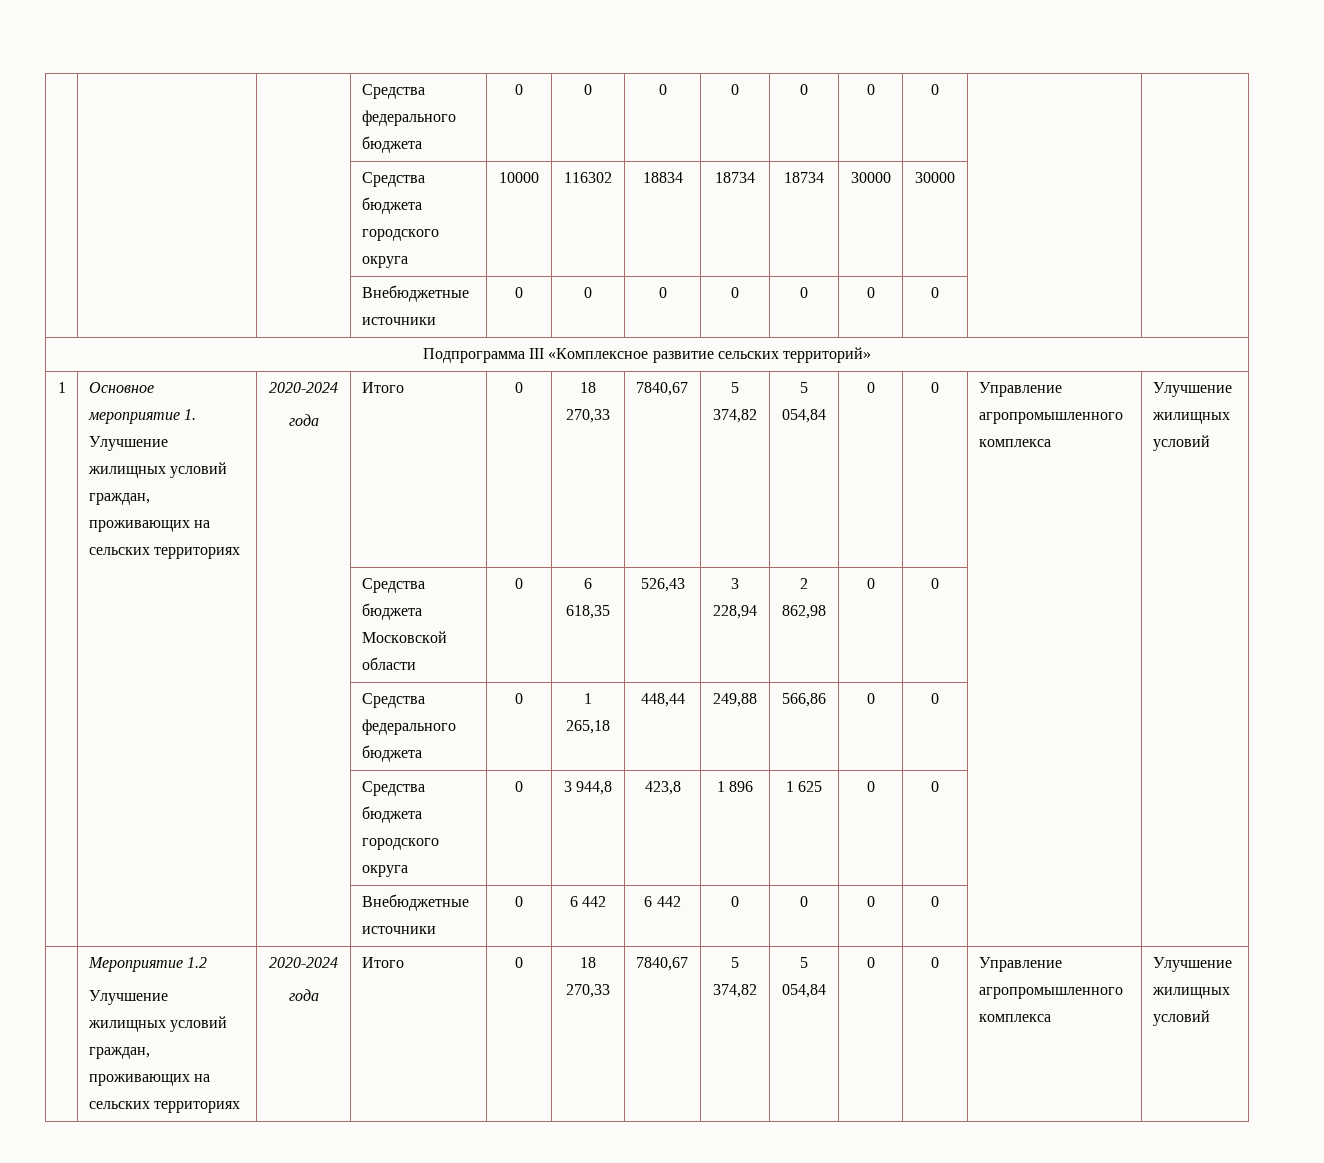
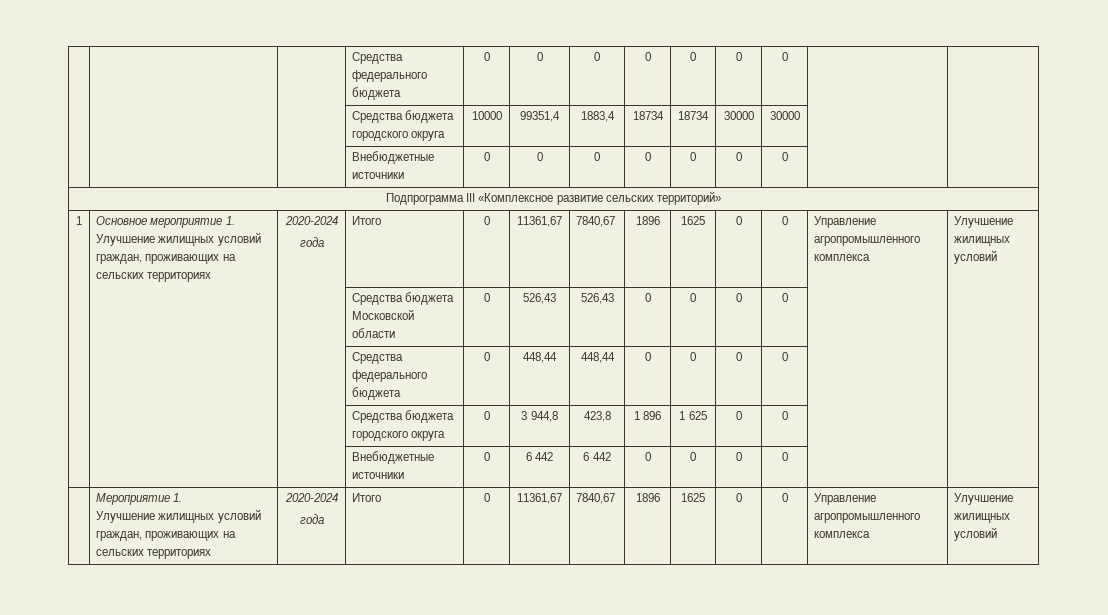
- | | | Средства бюджета городского округа | 10000 | 116302 | 18834 | 18734 | 18734 | 30000 | 30000 | |
+ | | | Средства бюджета городского округа | 10000 | 99351,4 | 1883,4 | 18734 | 18734 | 30000 | 30000 | |
  1 | Основное мероприятие 1. Улучшение жилищных условий граждан, проживающих на сельских территориях | 2020-2024
- года | Итого | 0 | 18 270,33 | 7840,67 | 5 374,82 | 5 054,84 | 0 | 0 | Управление агропромышленного комплекса | Улучшение жилищных условий
+ года | Итого | 0 | 11361,67 | 7840,67 | 1896 | 1625 | 0 | 0 | Управление агропромышленного комплекса | Улучшение жилищных условий
- | | | Средства бюджета Московской области | 0 | 6 618,35 | 526,43 | 3 228,94 | 2 862,98 | 0 | 0 | |
+ | | | Средства бюджета Московской области | 0 | 526,43 | 526,43 | 0 | 0 | 0 | 0 | |
- | | | Средства федерального бюджета | 0 | 1 265,18 | 448,44 | 249,88 | 566,86 | 0 | 0 | |
+ | | | Средства федерального бюджета | 0 | 448,44 | 448,44 | 0 | 0 | 0 | 0 | |
- | Мероприятие 1.2
+ | Мероприятие 1.
  Улучшение жилищных условий граждан, проживающих на сельских территориях | 2020-2024
- года | Итого | 0 | 18 270,33 | 7840,67 | 5 374,82 | 5 054,84 | 0 | 0 | Управление агропромышленного комплекса | Улучшение жилищных условий
+ года | Итого | 0 | 11361,67 | 7840,67 | 1896 | 1625 | 0 | 0 | Управление агропромышленного комплекса | Улучшение жилищных условий

